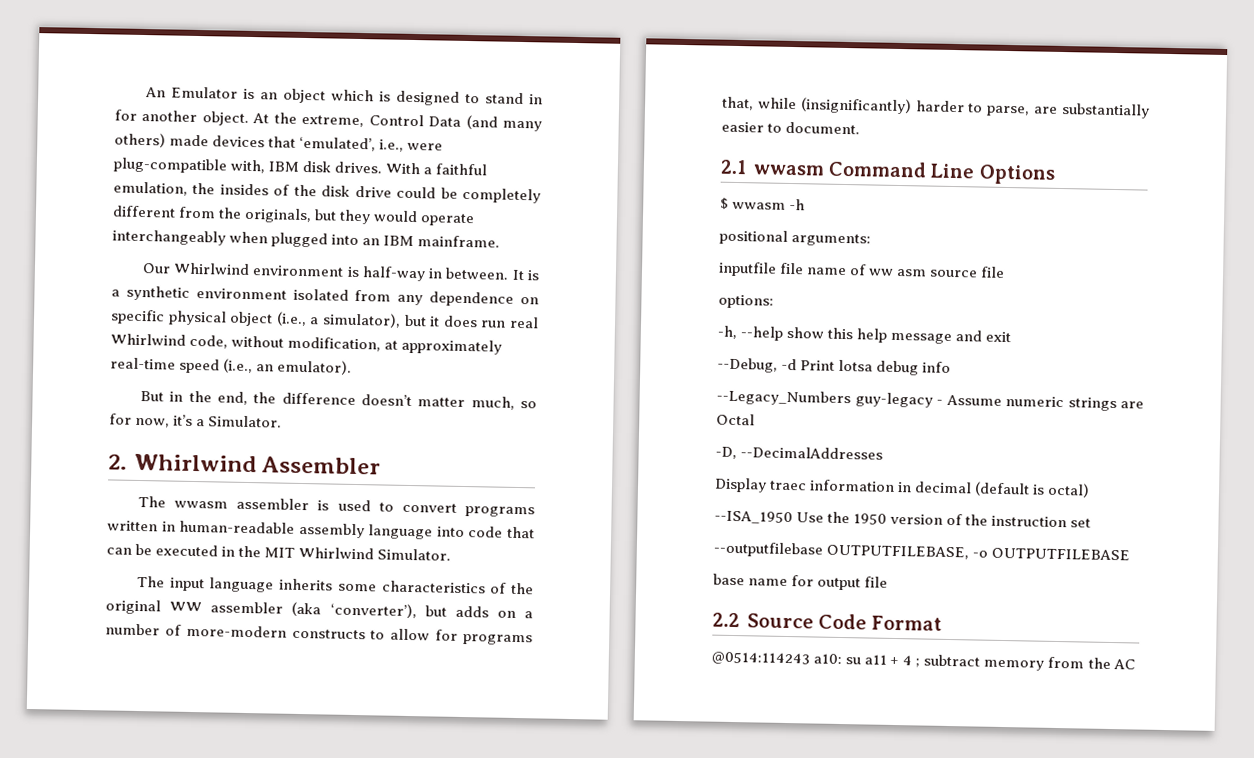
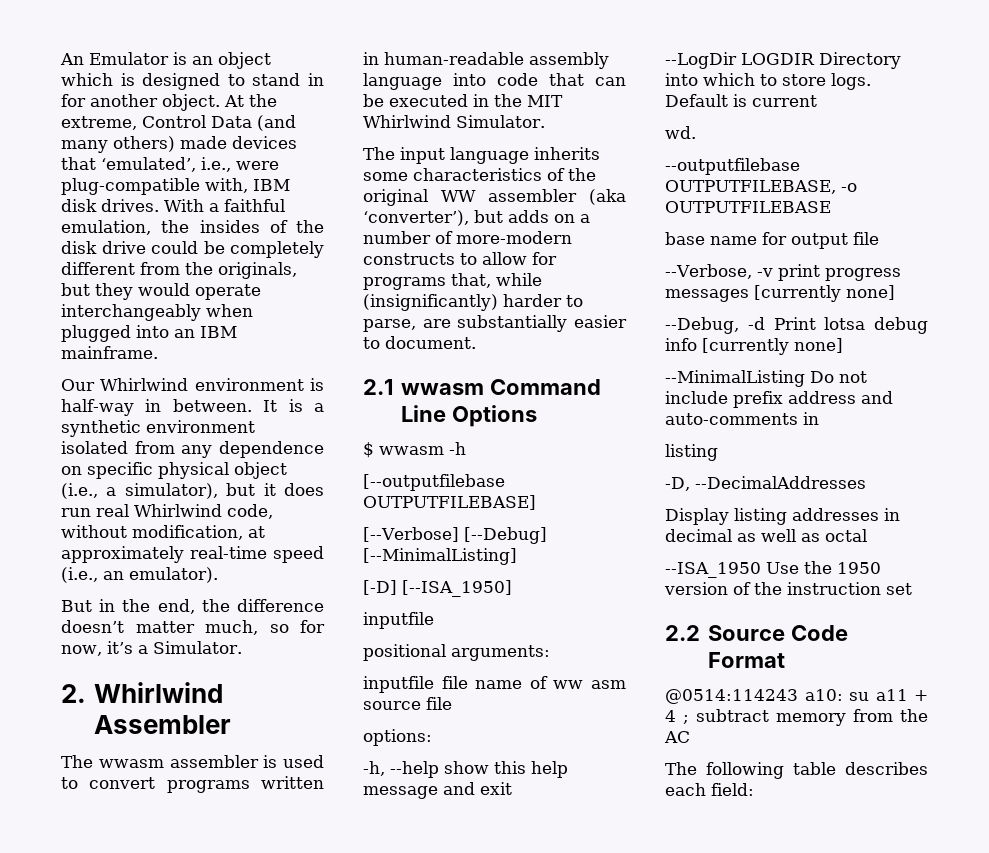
+ [--outputfilebase OUTPUTFILEBASE]
+ [--Verbose] [--Debug] [--MinimalListing]
+ [-D] [--ISA_1950]
+ inputfile
- --Debug, -d Print lotsa debug info
- --Legacy_Numbers guy-legacy - Assume numeric strings are Octal
- -D, --DecimalAddresses
- Display traec information in decimal (default is octal)
- --ISA_1950 Use the 1950 version of the instruction set
+ --LogDir LOGDIR Directory into which to store logs. Default is current
+ wd.
+ --Verbose, -v print progress messages [currently none]
+ --Debug, -d Print lotsa debug info [currently none]
+ --MinimalListing Do not include prefix address and auto-comments in
+ listing
+ -D, --DecimalAddresses
+ Display listing addresses in decimal as well as octal
+ --ISA_1950 Use the 1950 version of the instruction set
+ The following table describes each field:

